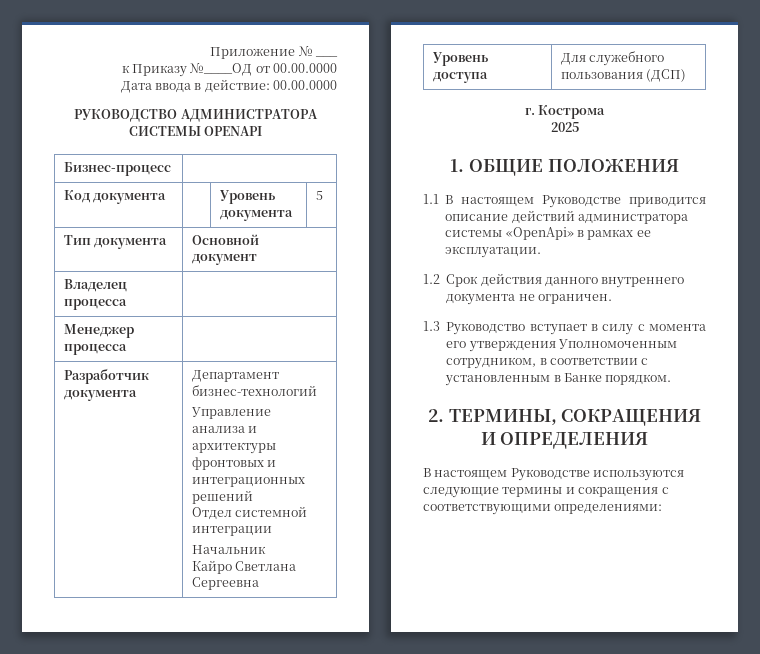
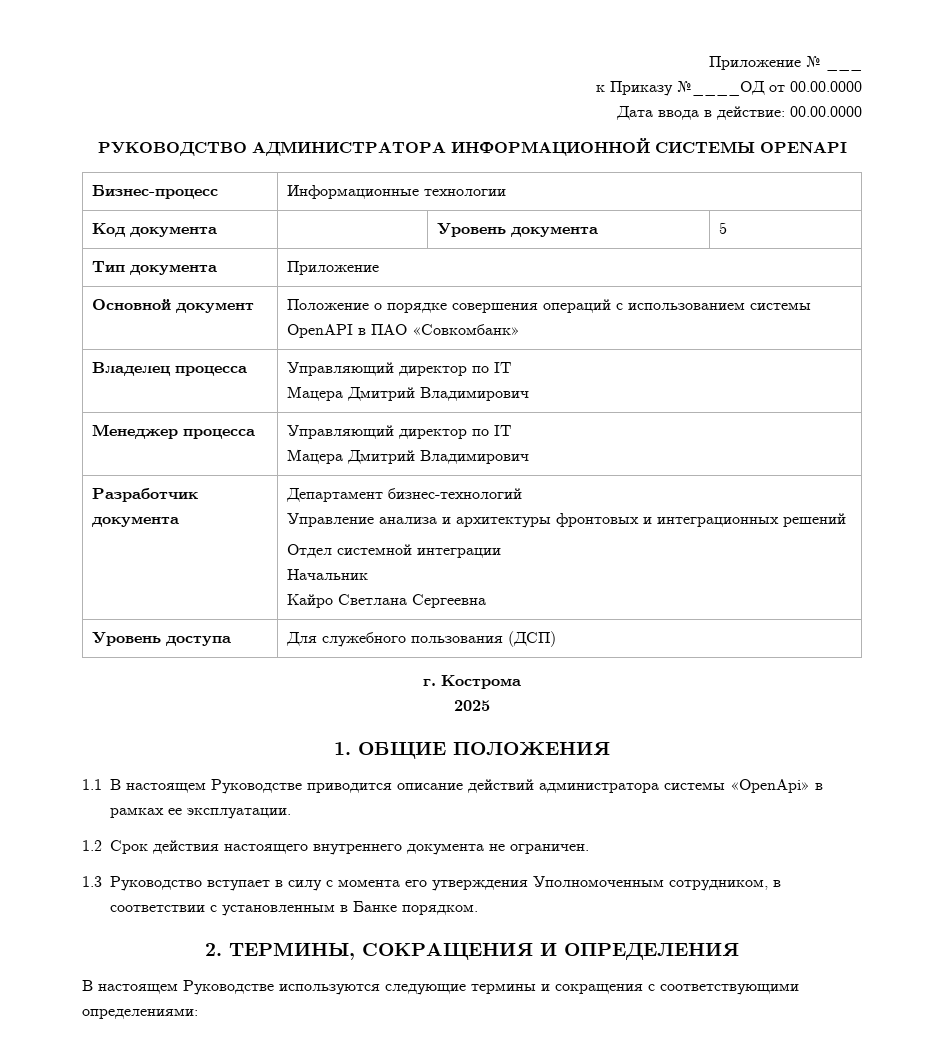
- РУКОВОДСТВО АДМИНИСТРАТОРА СИСТЕМЫ OPENAPI
+ РУКОВОДСТВО АДМИНИСТРАТОРА ИНФОРМАЦИОННОЙ СИСТЕМЫ OPENAPI
- Бизнес-процесс |
+ Бизнес-процесс | Информационные технологии
- Тип документа | Основной документ
- Владелец процесса |
- Менеджер процесса |
+ Тип документа | Приложение
+ Основной документ | Положение о порядке совершения операций с использованием системы OpenAPI в ПАО «Совкомбанк»
+ Владелец процесса | Управляющий директор по IT
+ Мацера Дмитрий Владимирович
+ Менеджер процесса | Управляющий директор по IT
+ Мацера Дмитрий Владимирович
- 1.2 Срок действия данного внутреннего документа не ограничен.
+ 1.2 Срок действия настоящего внутреннего документа не ограничен.

